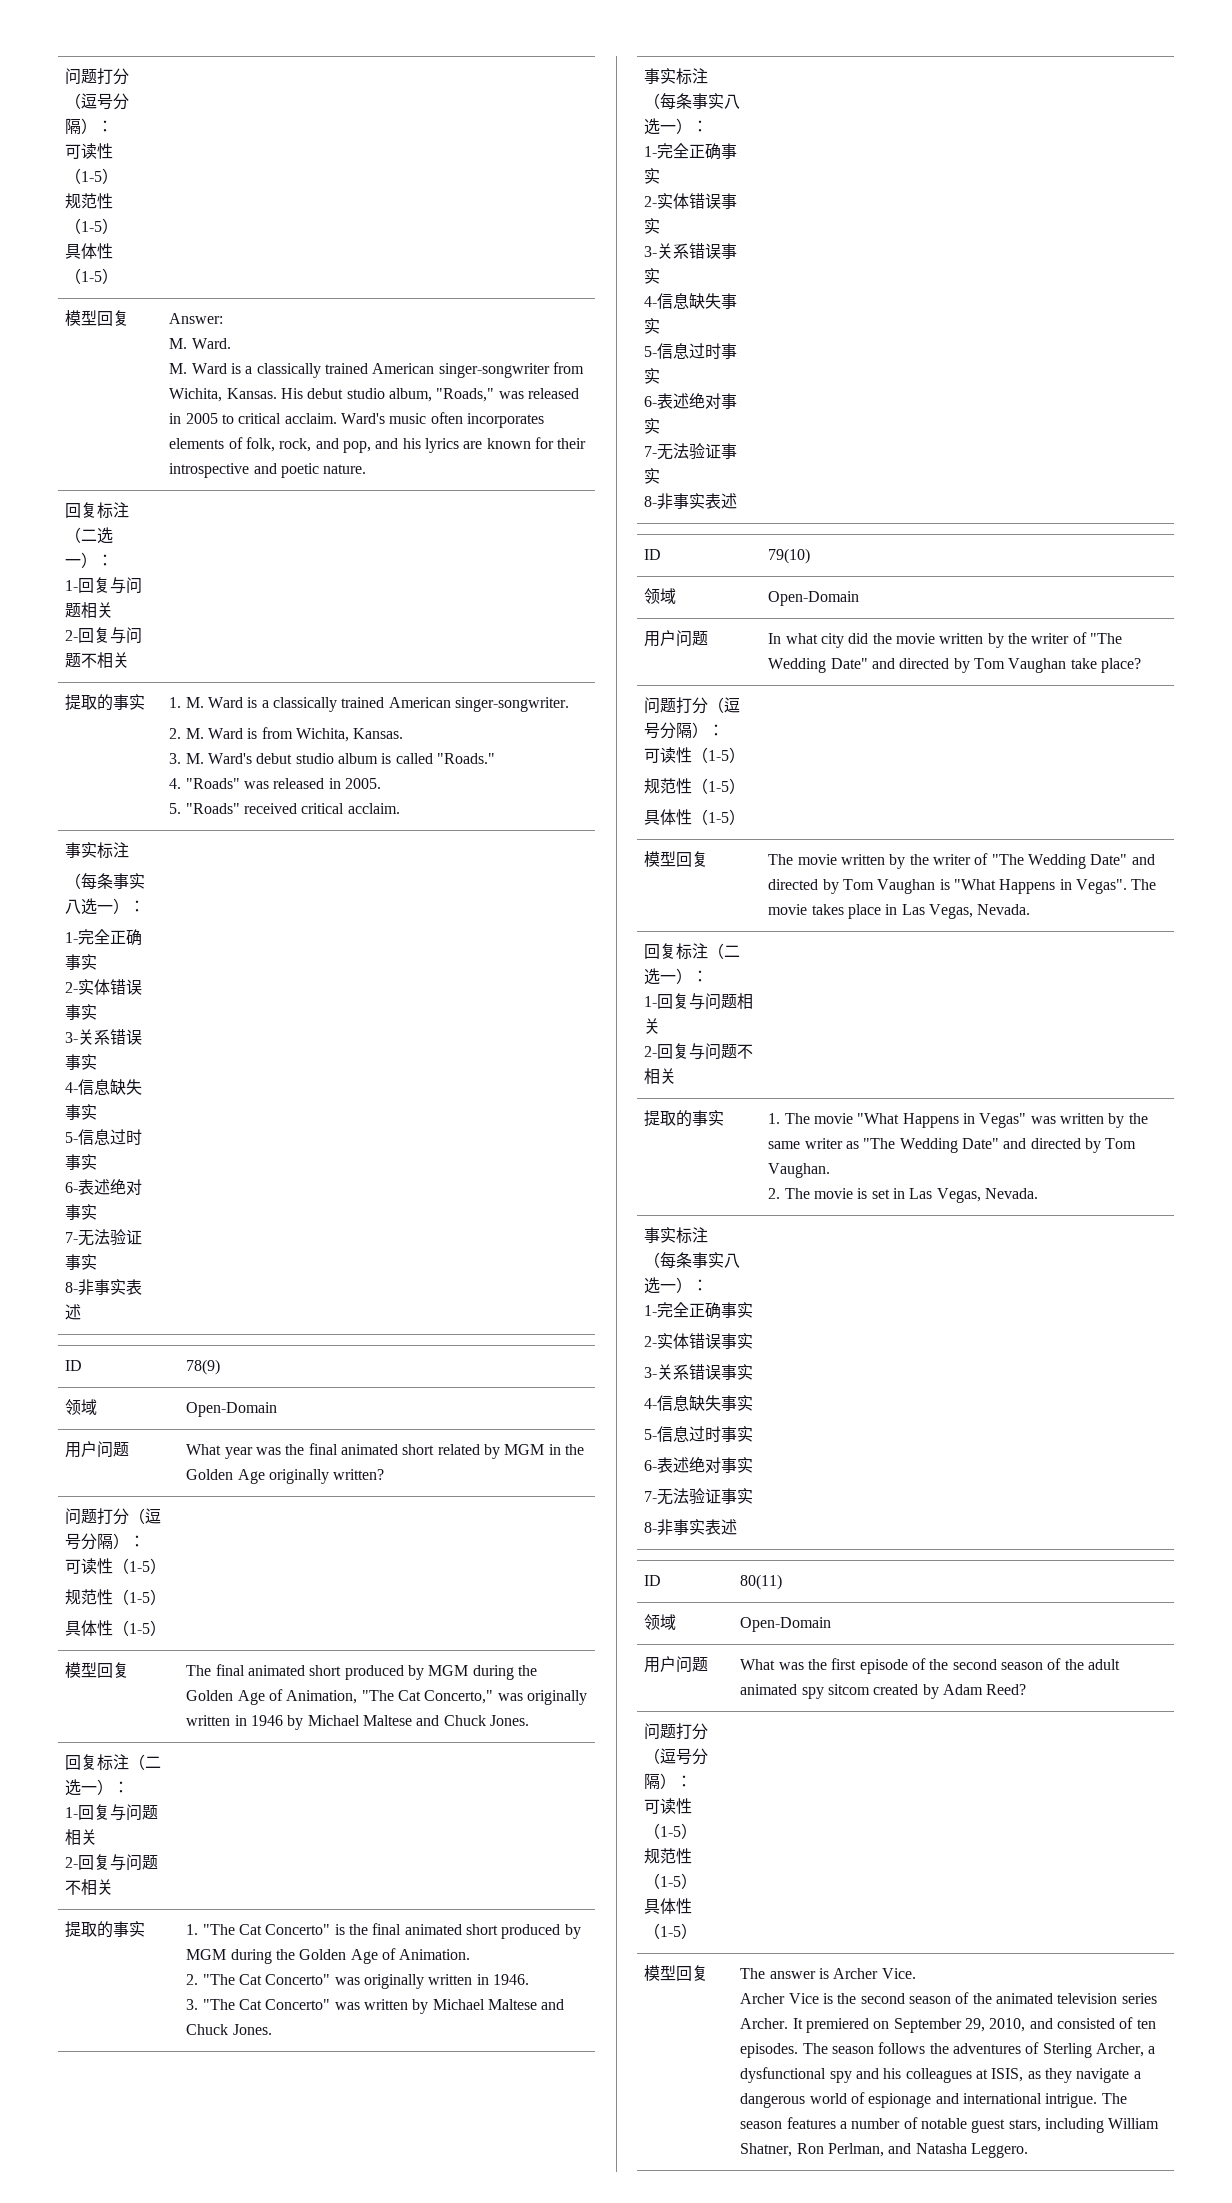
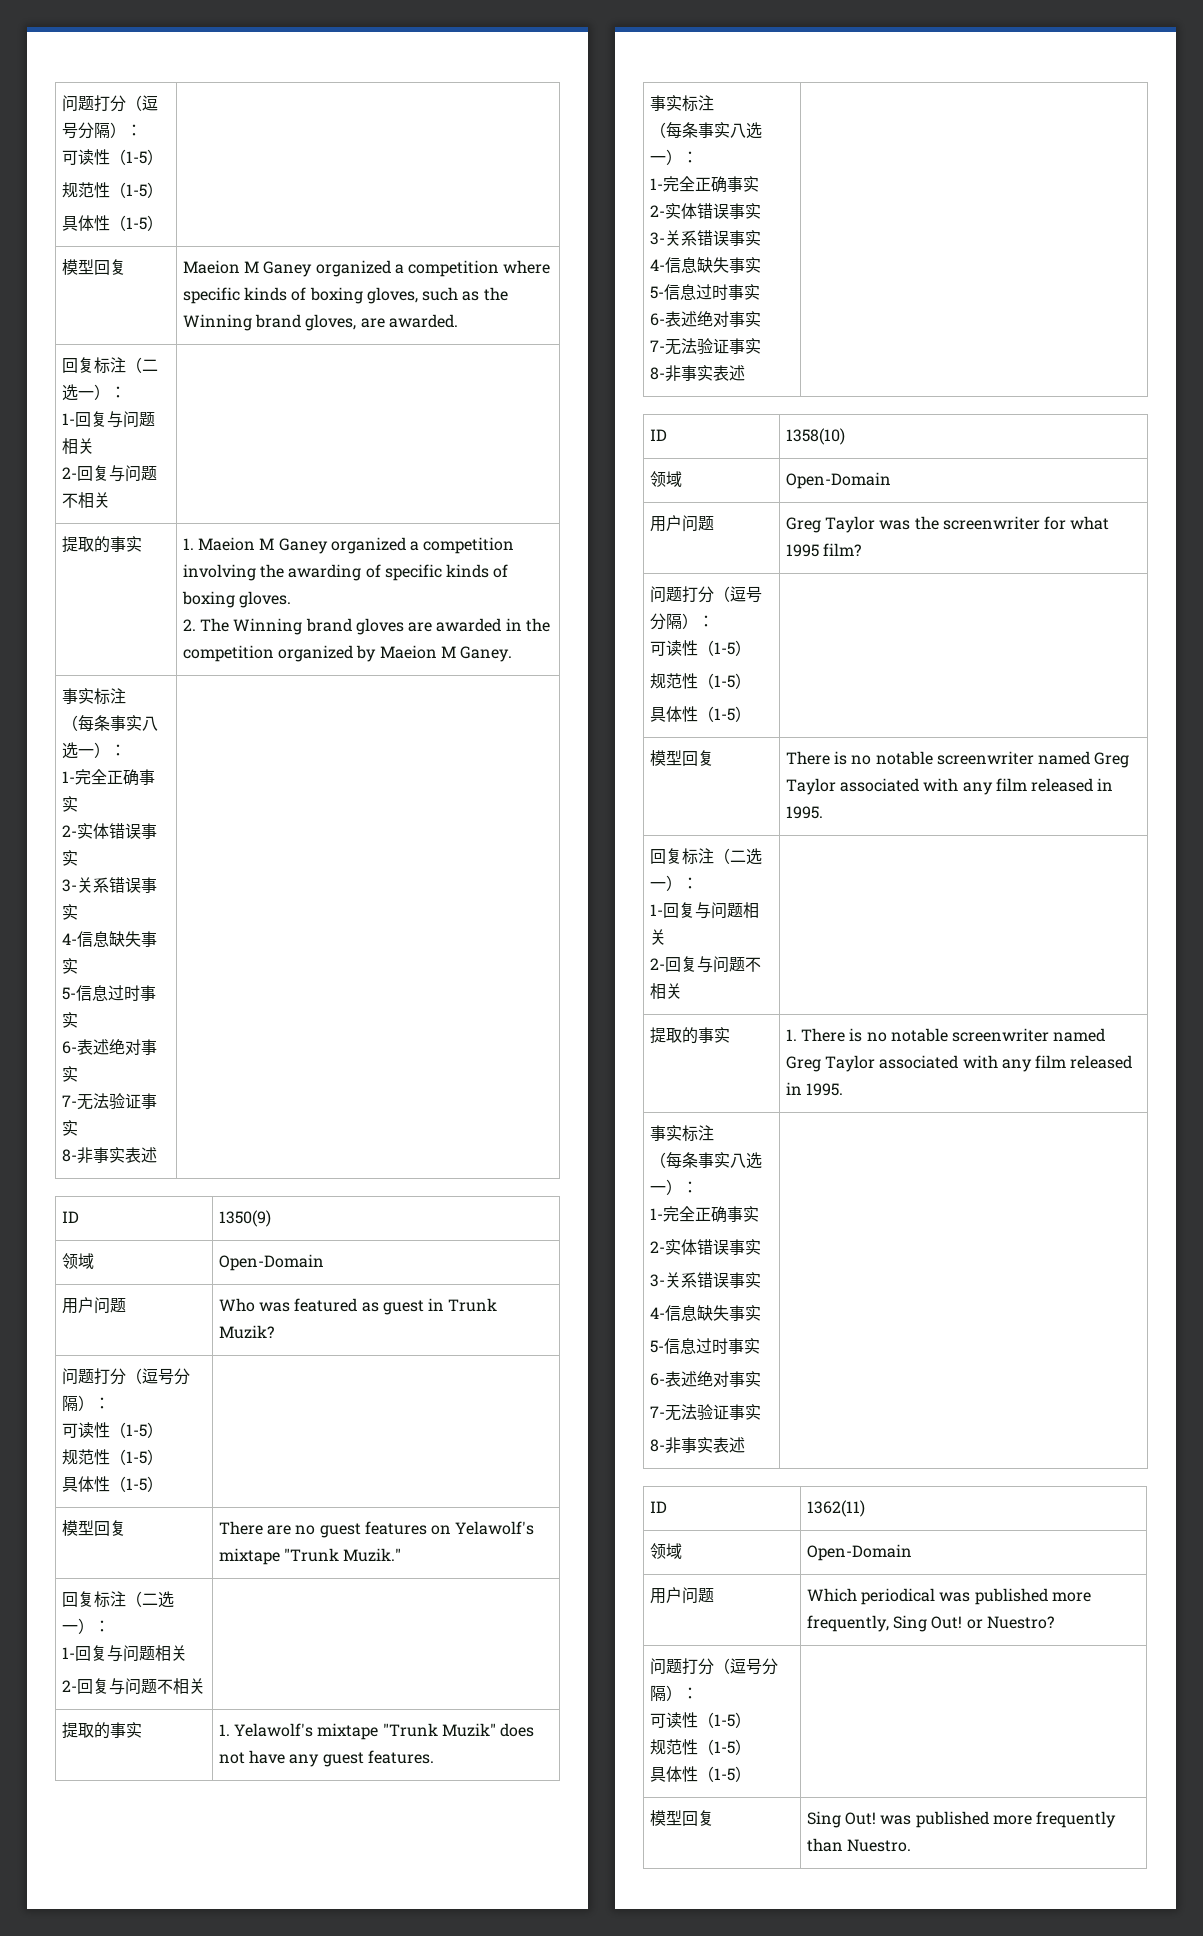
- Answer:
- M. Ward.
- M. Ward is a classically trained American singer-songwriter from Wichita, Kansas. His debut studio album, "Roads," was released in 2005 to critical acclaim. Ward's music often incorporates elements of folk, rock, and pop, and his lyrics are known for their introspective and poetic nature.
+ Maeion M Ganey organized a competition where specific kinds of boxing gloves, such as the Winning brand gloves, are awarded.
- 提取的事实 | 1. M. Ward is a classically trained American singer-songwriter.
- 2. M. Ward is from Wichita, Kansas.
- 3. M. Ward's debut studio album is called "Roads."
- 4. "Roads" was released in 2005.
- 5. "Roads" received critical acclaim.
+ 提取的事实 | 1. Maeion M Ganey organized a competition involving the awarding of specific kinds of boxing gloves.
+ 2. The Winning brand gloves are awarded in the competition organized by Maeion M Ganey.
- ID | 78(9)
+ ID | 1350(9)
  领域 | Open-Domain
- 用户问题 | What year was the final animated short related by MGM in the Golden Age originally written?
+ 用户问题 | Who was featured as guest in Trunk Muzik?
- 模型回复 | The final animated short produced by MGM during the Golden Age of Animation, "The Cat Concerto," was originally written in 1946 by Michael Maltese and Chuck Jones.
+ 模型回复 | There are no guest features on Yelawolf's mixtape "Trunk Muzik."
- 1. "The Cat Concerto" is the final animated short produced by MGM during the Golden Age of Animation.
- 2. "The Cat Concerto" was originally written in 1946.
- 3. "The Cat Concerto" was written by Michael Maltese and Chuck Jones.
+ 1. Yelawolf's mixtape "Trunk Muzik" does not have any guest features.
- ID | 79(10)
+ ID | 1358(10)
  领域 | Open-Domain
- 用户问题 | In what city did the movie written by the writer of "The Wedding Date" and directed by Tom Vaughan take place?
+ 用户问题 | Greg Taylor was the screenwriter for what 1995 film?
- 模型回复 | The movie written by the writer of "The Wedding Date" and directed by Tom Vaughan is "What Happens in Vegas". The movie takes place in Las Vegas, Nevada.
+ 模型回复 | There is no notable screenwriter named Greg Taylor associated with any film released in 1995.
- 提取的事实 | 1. The movie "What Happens in Vegas" was written by the same writer as "The Wedding Date" and directed by Tom Vaughan.
- 2. The movie is set in Las Vegas, Nevada.
+ 提取的事实 | 1. There is no notable screenwriter named Greg Taylor associated with any film released in 1995.
- ID | 80(11)
+ ID | 1362(11)
  领域 | Open-Domain
- 用户问题 | What was the first episode of the second season of the adult animated spy sitcom created by Adam Reed?
+ 用户问题 | Which periodical was published more frequently, Sing Out! or Nuestro?
- The answer is Archer Vice.
- Archer Vice is the second season of the animated television series Archer. It premiered on September 29, 2010, and consisted of ten episodes. The season follows the adventures of Sterling Archer, a dysfunctional spy and his colleagues at ISIS, as they navigate a dangerous world of espionage and international intrigue. The season features a number of notable guest stars, including William Shatner, Ron Perlman, and Natasha Leggero.
+ Sing Out! was published more frequently than Nuestro.

